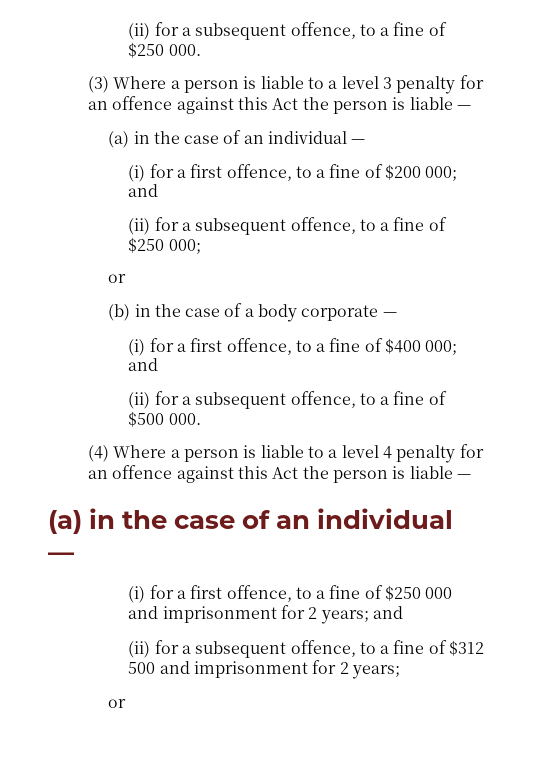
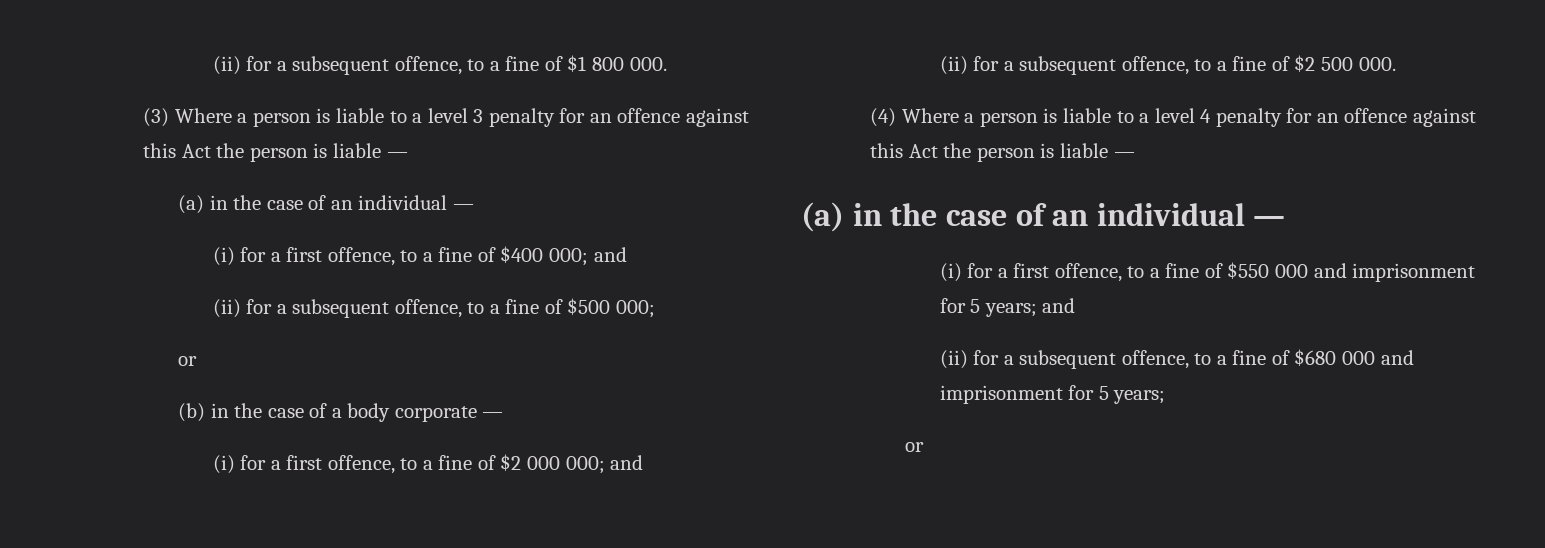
- (ii) for a subsequent offence, to a fine of $250 000.
+ (ii) for a subsequent offence, to a fine of $1 800 000.
- (i) for a first offence, to a fine of $200 000; and
+ (i) for a first offence, to a fine of $400 000; and
- (ii) for a subsequent offence, to a fine of $250 000;
+ (ii) for a subsequent offence, to a fine of $500 000;
- (i) for a first offence, to a fine of $400 000; and
+ (i) for a first offence, to a fine of $2 000 000; and
- (ii) for a subsequent offence, to a fine of $500 000.
+ (ii) for a subsequent offence, to a fine of $2 500 000.
- (i) for a first offence, to a fine of $250 000 and imprisonment for 2 years; and
+ (i) for a first offence, to a fine of $550 000 and imprisonment for 5 years; and
- (ii) for a subsequent offence, to a fine of $312 500 and imprisonment for 2 years;
+ (ii) for a subsequent offence, to a fine of $680 000 and imprisonment for 5 years;

